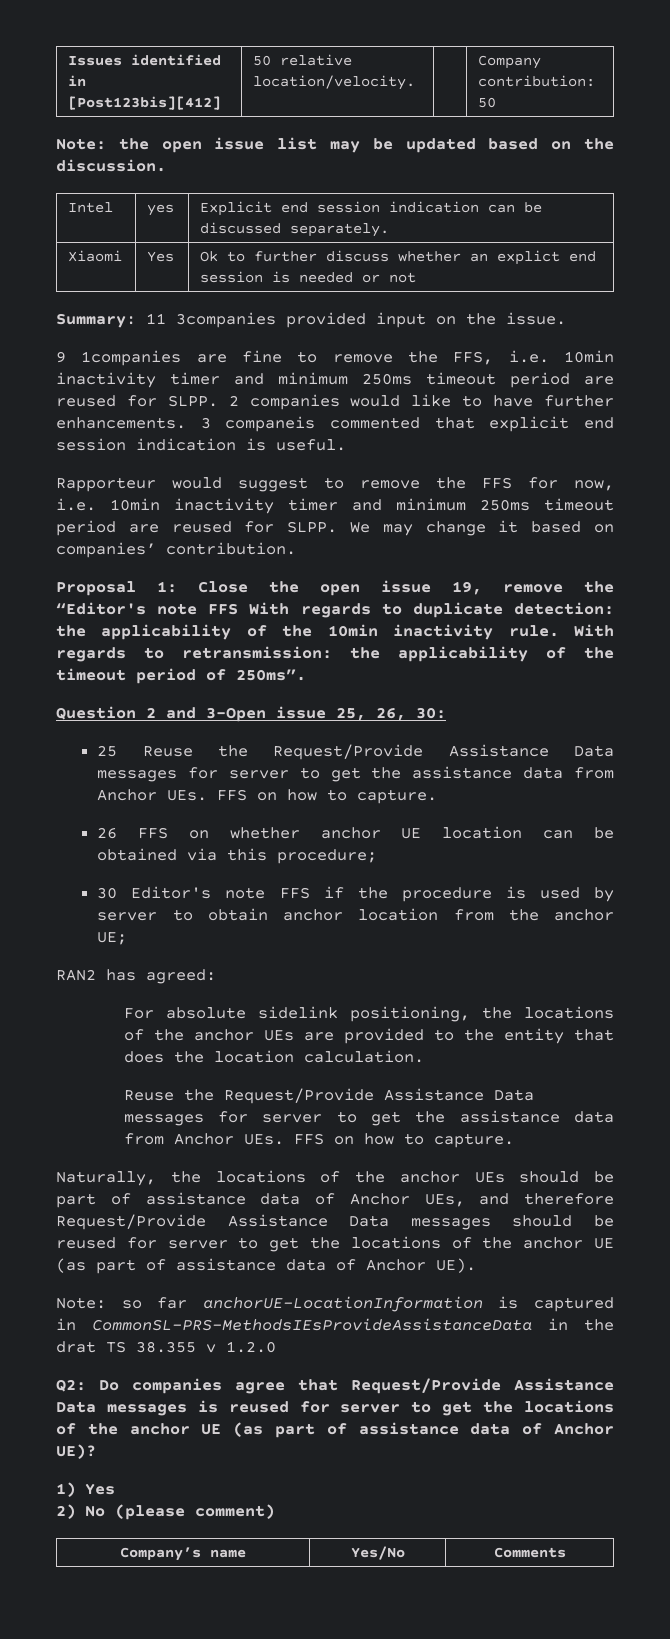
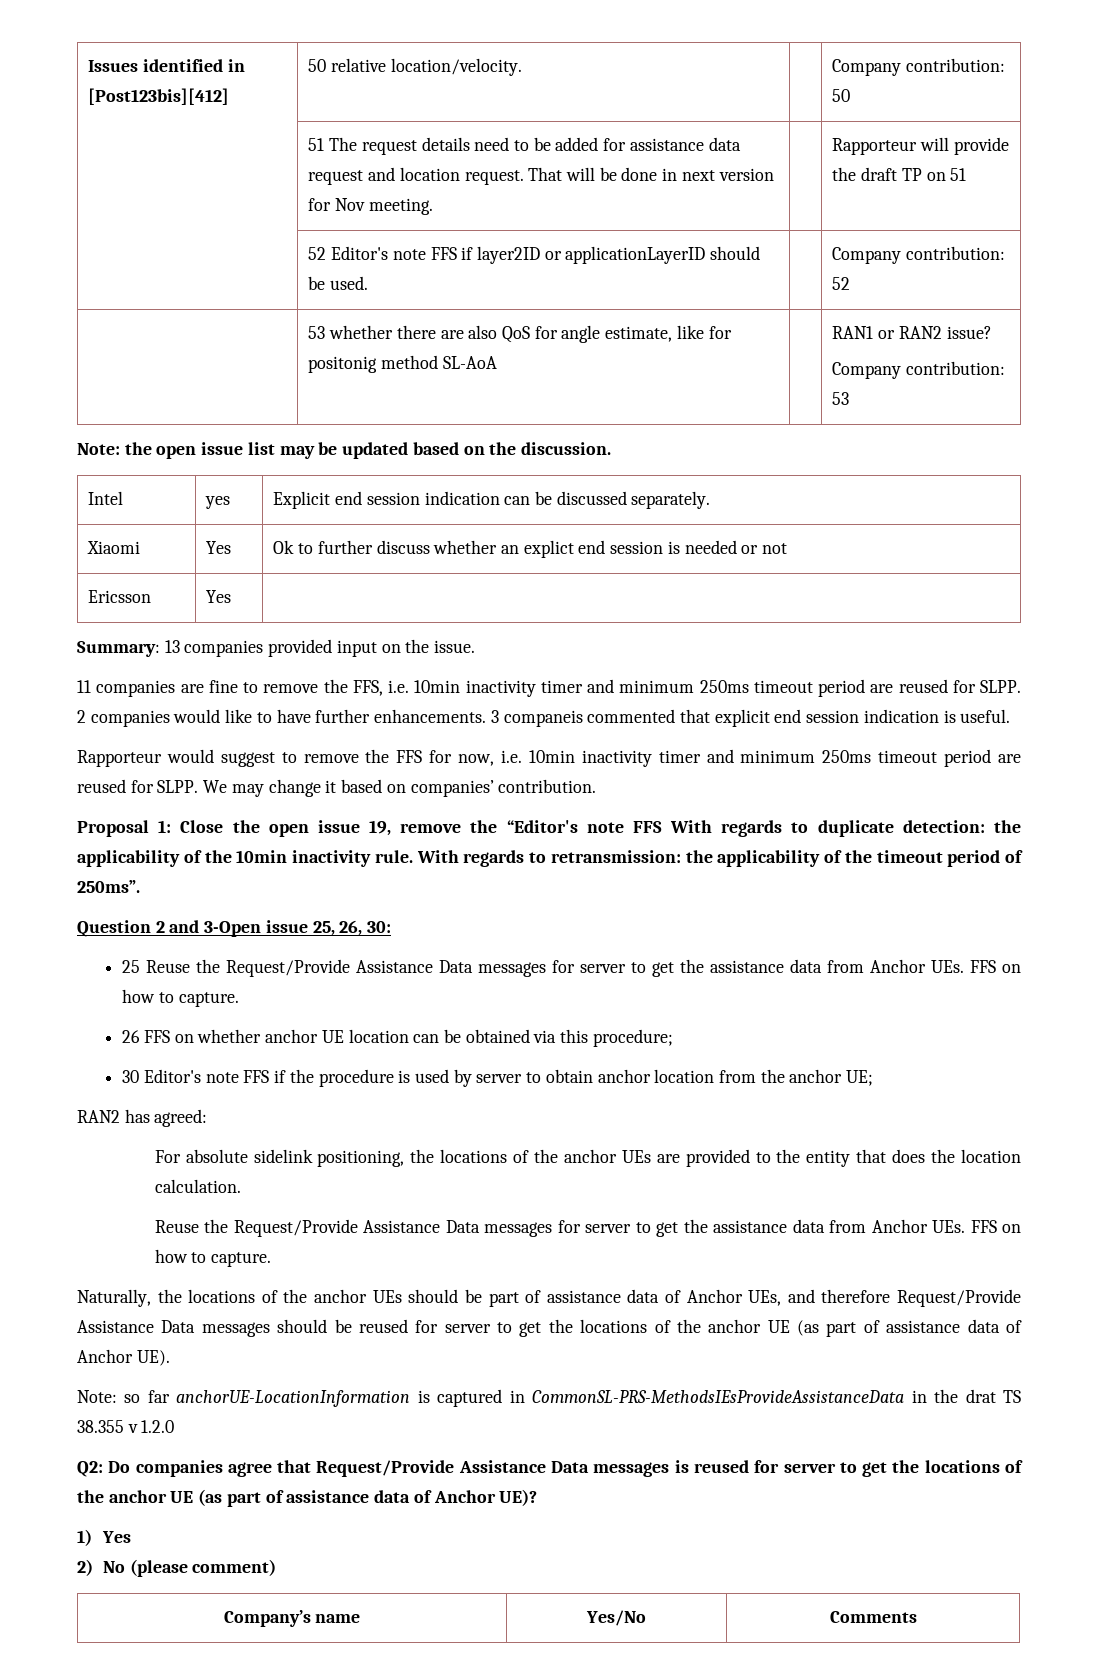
+ | 51 The request details need to be added for assistance data request and location request. That will be done in next version for Nov meeting. | | Rapporteur will provide the draft TP on 51
+ | 52 Editor's note FFS if layer2ID or applicationLayerID should be used. | | Company contribution: 52
+ | 53 whether there are also QoS for angle estimate, like for positonig method SL-AoA | | RAN1 or RAN2 issue?
+ Company contribution: 53
+ Ericsson | Yes |
- Summary: 11 3companies provided input on the issue.
+ Summary: 13 companies provided input on the issue.
- 9 1companies are fine to remove the FFS, i.e. 10min inactivity timer and minimum 250ms timeout period are reused for SLPP.
+ 11 companies are fine to remove the FFS, i.e. 10min inactivity timer and minimum 250ms timeout period are reused for SLPP.

